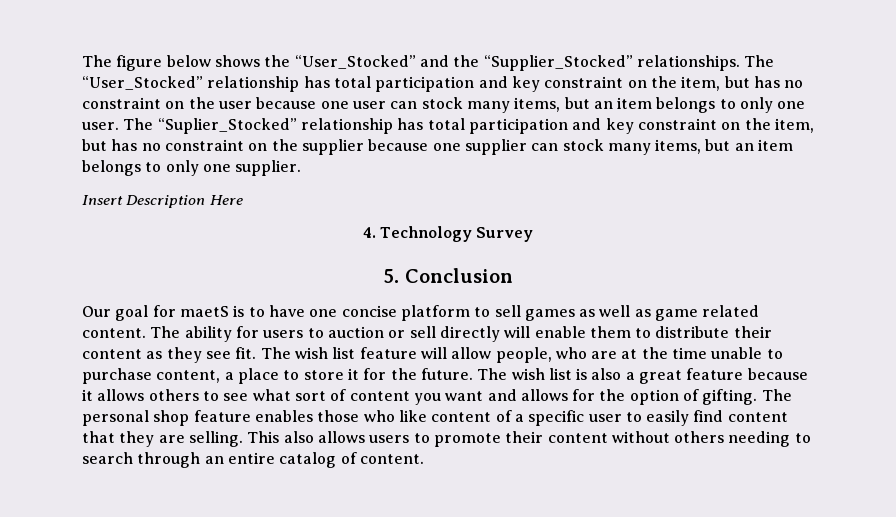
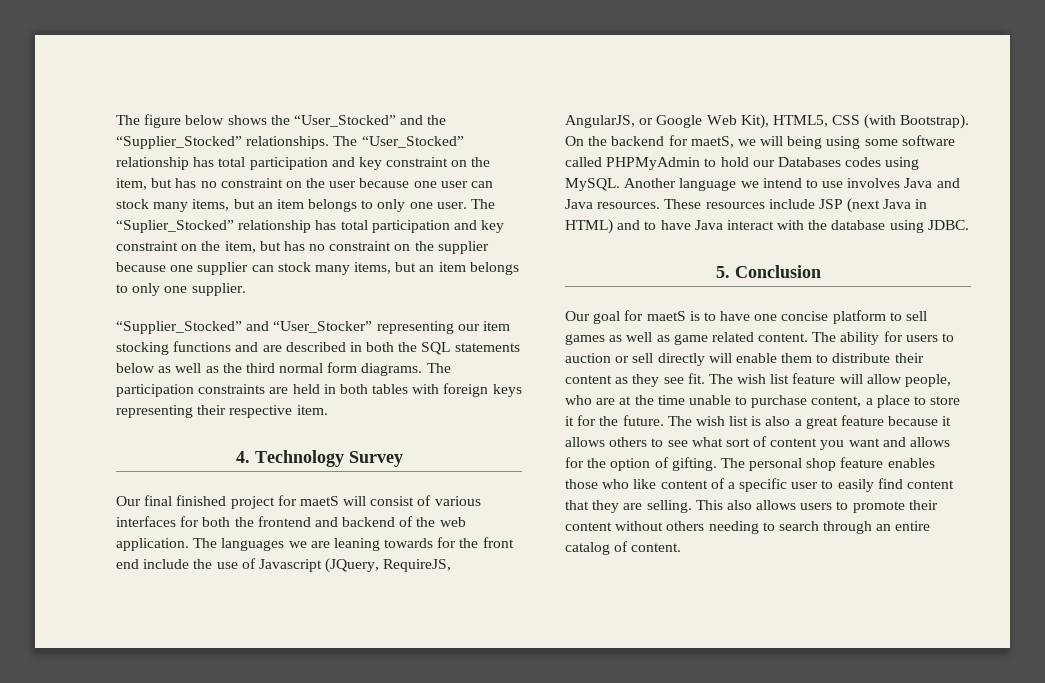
- Insert Description Here
+ “Supplier_Stocked” and “User_Stocker” representing our item stocking functions and are described in both the SQL statements below as well as the third normal form diagrams. The participation constraints are held in both tables with foreign keys representing their respective item.
  4. Technology Survey
+ Our final finished project for maetS will consist of various interfaces for both the frontend and backend of the web application. The languages we are leaning towards for the front end include the use of Javascript (JQuery, RequireJS, AngularJS, or Google Web Kit), HTML5, CSS (with Bootstrap). On the backend for maetS, we will being using some software called PHPMyAdmin to hold our Databases codes using MySQL. Another language we intend to use involves Java and Java resources. These resources include JSP (next Java in HTML) and to have Java interact with the database using JDBC.

